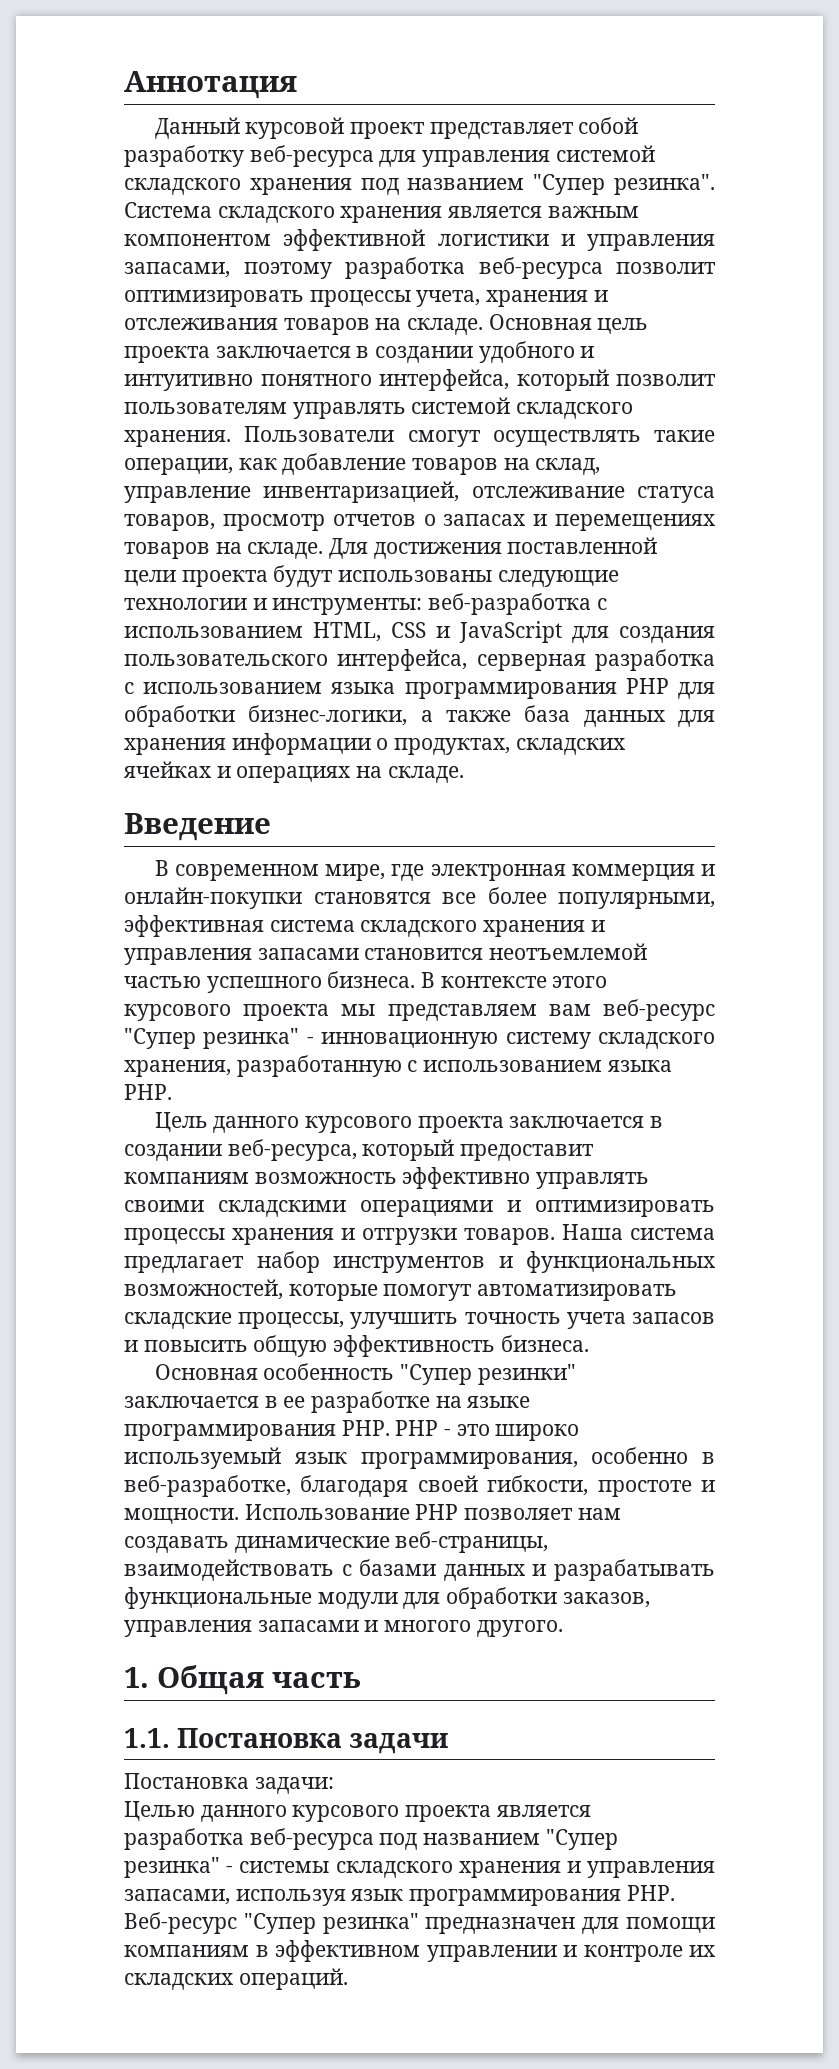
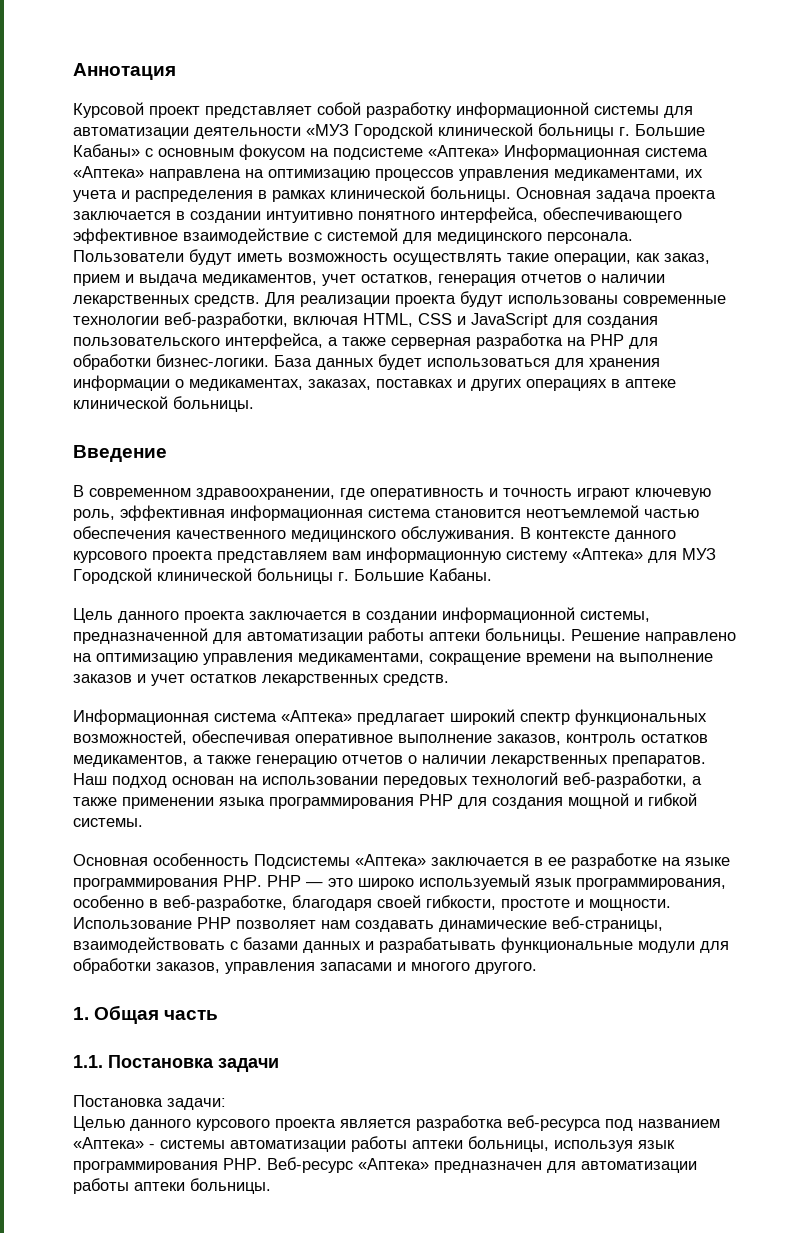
- Данный курсовой проект представляет собой разработку веб-ресурса для управления системой складского хранения под названием "Супер резинка". Система складского хранения является важным компонентом эффективной логистики и управления запасами, поэтому разработка веб-ресурса позволит оптимизировать процессы учета, хранения и отслеживания товаров на складе. Основная цель проекта заключается в создании удобного и интуитивно понятного интерфейса, который позволит пользователям управлять системой складского хранения. Пользователи смогут осуществлять такие операции, как добавление товаров на склад, управление инвентаризацией, отслеживание статуса товаров, просмотр отчетов о запасах и перемещениях товаров на складе. Для достижения поставленной цели проекта будут использованы следующие технологии и инструменты: веб-разработка с использованием HTML, CSS и JavaScript для создания пользовательского интерфейса, серверная разработка с использованием языка программирования PHP для обработки бизнес-логики, а также база данных для хранения информации о продуктах, складских ячейках и операциях на складе.
+ Курсовой проект представляет собой разработку информационной системы для автоматизации деятельности «МУЗ Городской клинической больницы г. Большие Кабаны» с основным фокусом на подсистеме «Аптека» Информационная система «Аптека» направлена на оптимизацию процессов управления медикаментами, их учета и распределения в рамках клинической больницы. Основная задача проекта заключается в создании интуитивно понятного интерфейса, обеспечивающего эффективное взаимодействие с системой для медицинского персонала. Пользователи будут иметь возможность осуществлять такие операции, как заказ, прием и выдача медикаментов, учет остатков, генерация отчетов о наличии лекарственных средств. Для реализации проекта будут использованы современные технологии веб-разработки, включая HTML, CSS и JavaScript для создания пользовательского интерфейса, а также серверная разработка на PHP для обработки бизнес-логики. База данных будет использоваться для хранения информации о медикаментах, заказах, поставках и других операциях в аптеке клинической больницы.
  Введение
- В современном мире, где электронная коммерция и онлайн-покупки становятся все более популярными, эффективная система складского хранения и управления запасами становится неотъемлемой частью успешного бизнеса.
+ В современном здравоохранении, где оперативность и точность играют ключевую роль, эффективная информационная система становится неотъемлемой частью обеспечения качественного медицинского обслуживания.
- В контексте этого курсового проекта мы представляем вам веб-ресурс "Супер резинка" - инновационную систему складского хранения, разработанную с использованием языка PHP.
+ В контексте данного курсового проекта представляем вам информационную систему «Аптека» для МУЗ Городской клинической больницы г. Большие Кабаны.
- Цель данного курсового проекта заключается в создании веб-ресурса, который предоставит компаниям возможность эффективно управлять своими складскими операциями и оптимизировать процессы хранения и отгрузки товаров. Наша система предлагает набор инструментов и функциональных возможностей, которые помогут автоматизировать складские процессы, улучшить точность учета запасов и повысить общую эффективность бизнеса.
+ Цель данного проекта заключается в создании информационной системы, предназначенной для автоматизации работы аптеки больницы. Решение направлено на оптимизацию управления медикаментами, сокращение времени на выполнение заказов и учет остатков лекарственных средств.
+ Информационная система «Аптека» предлагает широкий спектр функциональных возможностей, обеспечивая оперативное выполнение заказов, контроль остатков медикаментов, а также генерацию отчетов о наличии лекарственных препаратов. Наш подход основан на использовании передовых технологий веб-разработки, а также применении языка программирования PHP для создания мощной и гибкой системы.
- Основная особенность "Супер резинки" заключается в ее разработке на языке программирования PHP. PHP - это широко используемый язык программирования, особенно в веб-разработке, благодаря своей гибкости, простоте и мощности.
+ Основная особенность Подсистемы «Аптека» заключается в ее разработке на языке программирования PHP. PHP — это широко используемый язык программирования, особенно в веб-разработке, благодаря своей гибкости, простоте и мощности.
- Целью данного курсового проекта является разработка веб-ресурса под названием "Супер резинка" - системы складского хранения и управления запасами, используя язык программирования PHP. Веб-ресурс "Супер резинка" предназначен для помощи компаниям в эффективном управлении и контроле их складских операций.
+ Целью данного курсового проекта является разработка веб-ресурса под названием «Аптека» - системы автоматизации работы аптеки больницы, используя язык программирования PHP. Веб-ресурс «Аптека» предназначен для автоматизации работы аптеки больницы.

